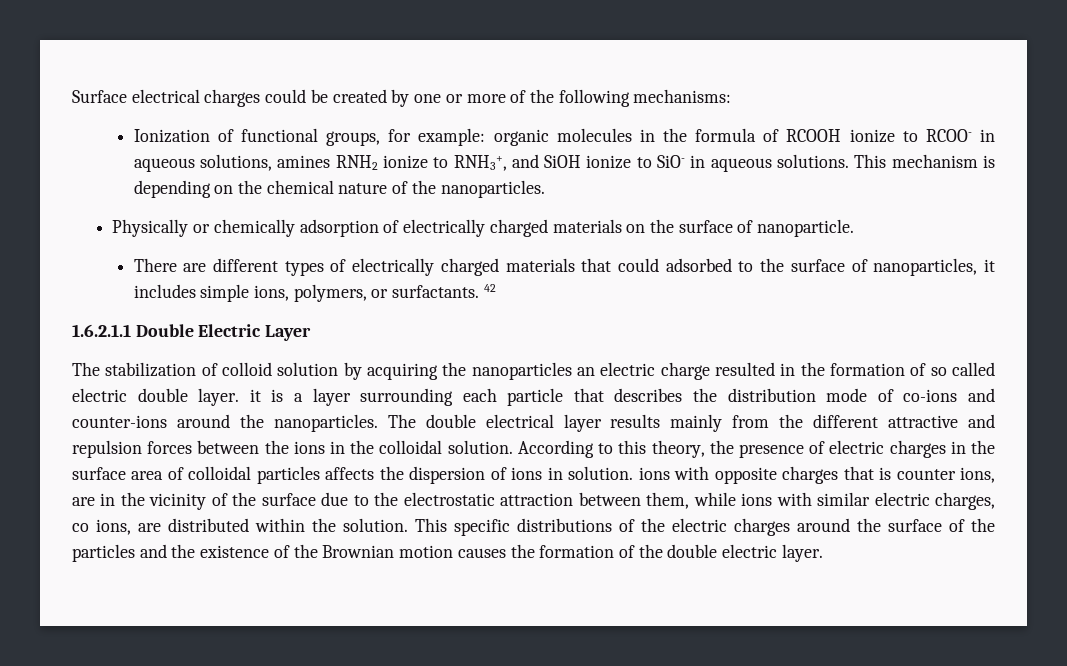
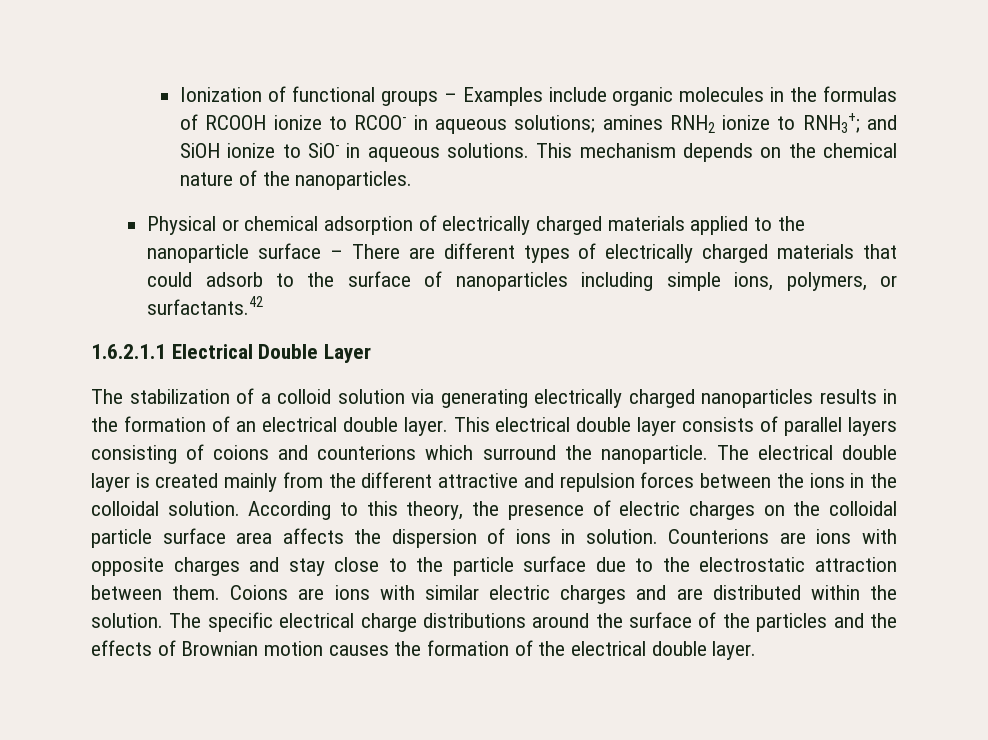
- Surface electrical charges could be created by one or more of the following mechanisms:
- Ionization of functional groups, for example: organic molecules in the formula of RCOOH ionize to RCOO- in aqueous solutions, amines RNH2 ionize to RNH3+, and SiOH ionize to SiO- in aqueous solutions.
+ Ionization of functional groups – Examples include organic molecules in the formulas of RCOOH ionize to RCOO- in aqueous solutions; amines RNH2 ionize to RNH3+; and SiOH ionize to SiO- in aqueous solutions.
- This mechanism is depending on the chemical nature of the nanoparticles.
+ This mechanism depends on the chemical nature of the nanoparticles.
- Physically or chemically adsorption of electrically charged materials on the surface of nanoparticle.
- There are different types of electrically charged materials that could adsorbed to the surface of nanoparticles, it includes simple ions, polymers, or surfactants. 42
+ Physical or chemical adsorption of electrically charged materials applied to the nanoparticle surface – There are different types of electrically charged materials that could adsorb to the surface of nanoparticles including simple ions, polymers, or surfactants.42
- 1.6.2.1.1 Double Electric Layer
+ 1.6.2.1.1 Electrical Double Layer
- The stabilization of colloid solution by acquiring the nanoparticles an electric charge resulted in the formation of so called electric double layer. it is a layer surrounding each particle that describes the distribution mode of co-ions and counter-ions around the nanoparticles. The double electrical layer results mainly from the different attractive and repulsion forces between the ions in the colloidal solution.
+ The stabilization of a colloid solution via generating electrically charged nanoparticles results in the formation of an electrical double layer. This electrical double layer consists of parallel layers consisting of coions and counterions which surround the nanoparticle. The electrical double layer is created mainly from the different attractive and repulsion forces between the ions in the colloidal solution.
- According to this theory, the presence of electric charges in the surface area of colloidal particles affects the dispersion of ions in solution. ions with opposite charges that is counter ions, are in the vicinity of the surface due to the electrostatic attraction between them, while ions with similar electric charges, co ions, are distributed within the solution.
+ According to this theory, the presence of electric charges on the colloidal particle surface area affects the dispersion of ions in solution. Counterions are ions with opposite charges and stay close to the particle surface due to the electrostatic attraction between them. Coions are ions with similar electric charges and are distributed within the solution.
- This specific distributions of the electric charges around the surface of the particles and the existence of the Brownian motion causes the formation of the double electric layer.
+ The specific electrical charge distributions around the surface of the particles and the effects of Brownian motion causes the formation of the electrical double layer.

